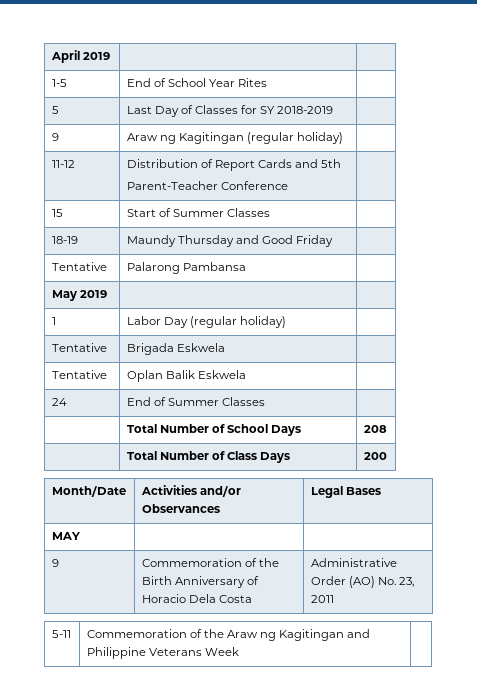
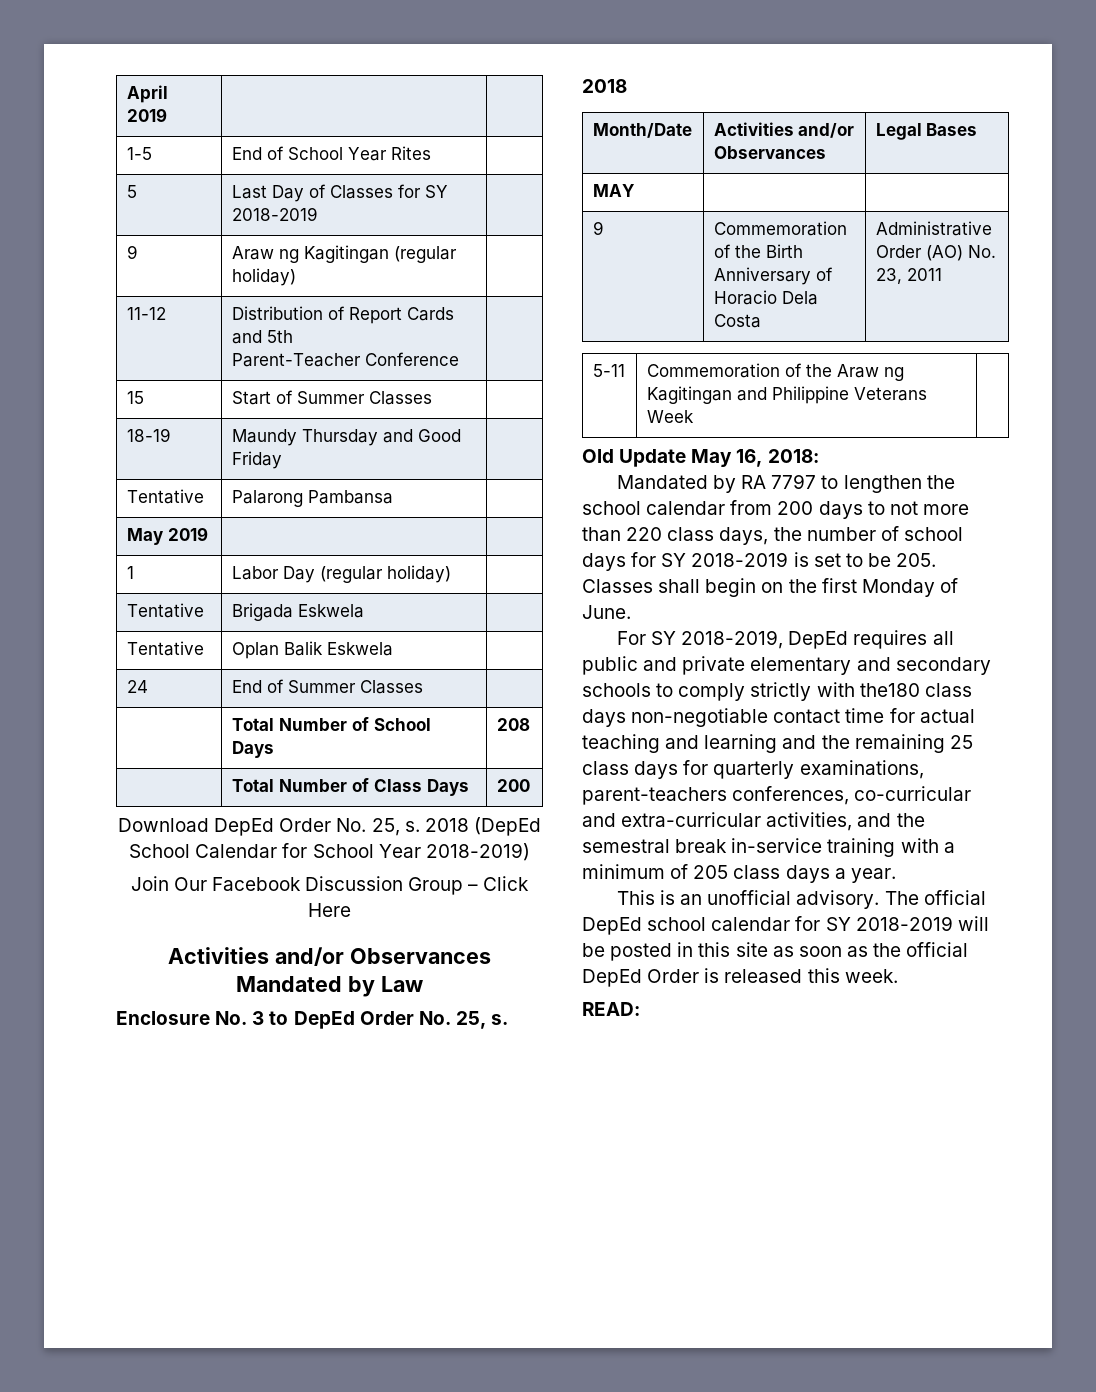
+ Download DepEd Order No. 25, s. 2018 (DepEd School Calendar for School Year 2018-2019)
+ Join Our Facebook Discussion Group – Click Here
+ Activities and/or Observances Mandated by Law
+ Enclosure No. 3 to DepEd Order No. 25, s. 2018
+ Old Update May 16, 2018:
+ Mandated by RA 7797 to lengthen the school calendar from 200 days to not more than 220 class days, the number of school days for SY 2018-2019 is set to be 205. Classes shall begin on the first Monday of June.
+ For SY 2018-2019, DepEd requires all public and private elementary and secondary schools to comply strictly with the180 class days non-negotiable contact time for actual teaching and learning and the remaining 25 class days for quarterly examinations, parent-teachers conferences, co-curricular and extra-curricular activities, and the semestral break in-service training with a minimum of 205 class days a year.
+ This is an unofficial advisory. The official DepEd school calendar for SY 2018-2019 will be posted in this site as soon as the official DepEd Order is released this week.
+ READ:

